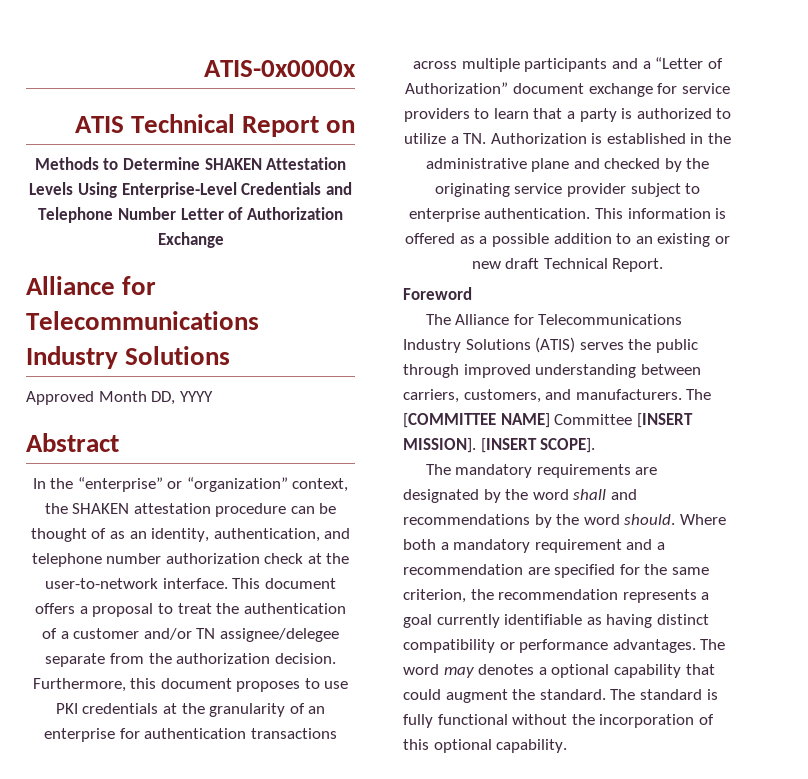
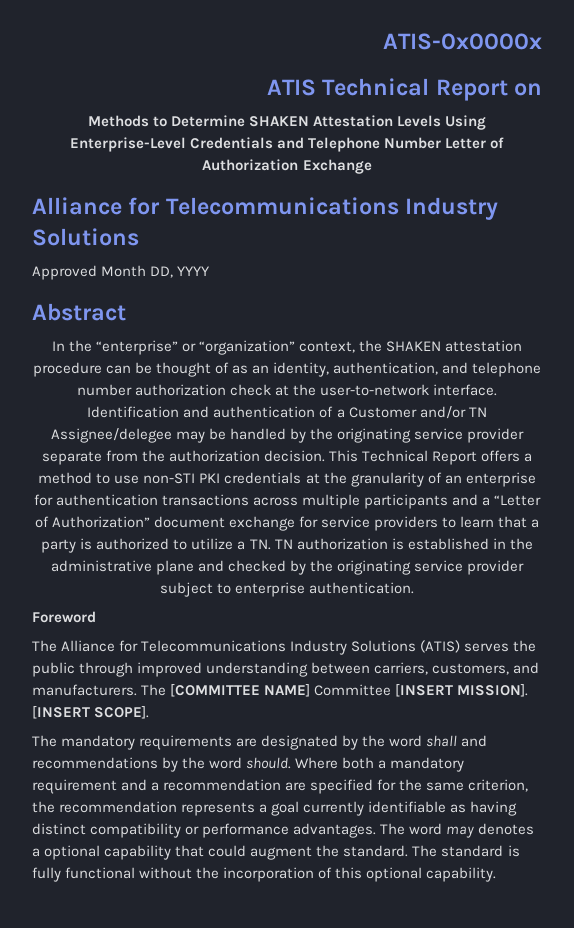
- This document offers a proposal to treat the authentication of a customer and/or TN assignee/delegee separate from the authorization decision.
+ Identification and authentication of a Customer and/or TN Assignee/delegee may be handled by the originating service provider separate from the authorization decision.
- Furthermore, this document proposes to use PKI credentials at the granularity of an enterprise for authentication transactions across multiple participants and a “Letter of Authorization” document exchange for service providers to learn that a party is authorized to utilize a TN. Authorization is established in the administrative plane and checked by the originating service provider subject to enterprise authentication. This information is offered as a possible addition to an existing or new draft Technical Report.
+ This Technical Report offers a method to use non-STI PKI credentials at the granularity of an enterprise for authentication transactions across multiple participants and a “Letter of Authorization” document exchange for service providers to learn that a party is authorized to utilize a TN. TN authorization is established in the administrative plane and checked by the originating service provider subject to enterprise authentication.

